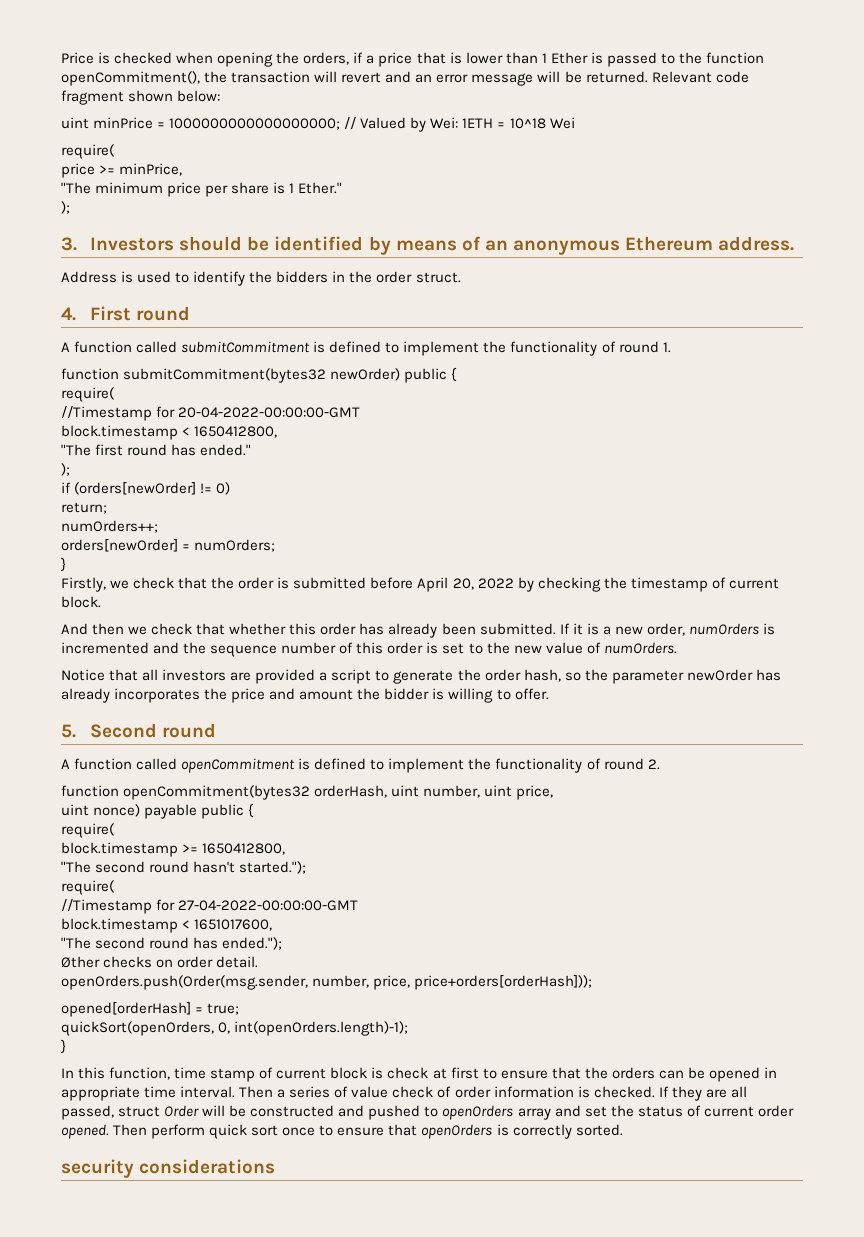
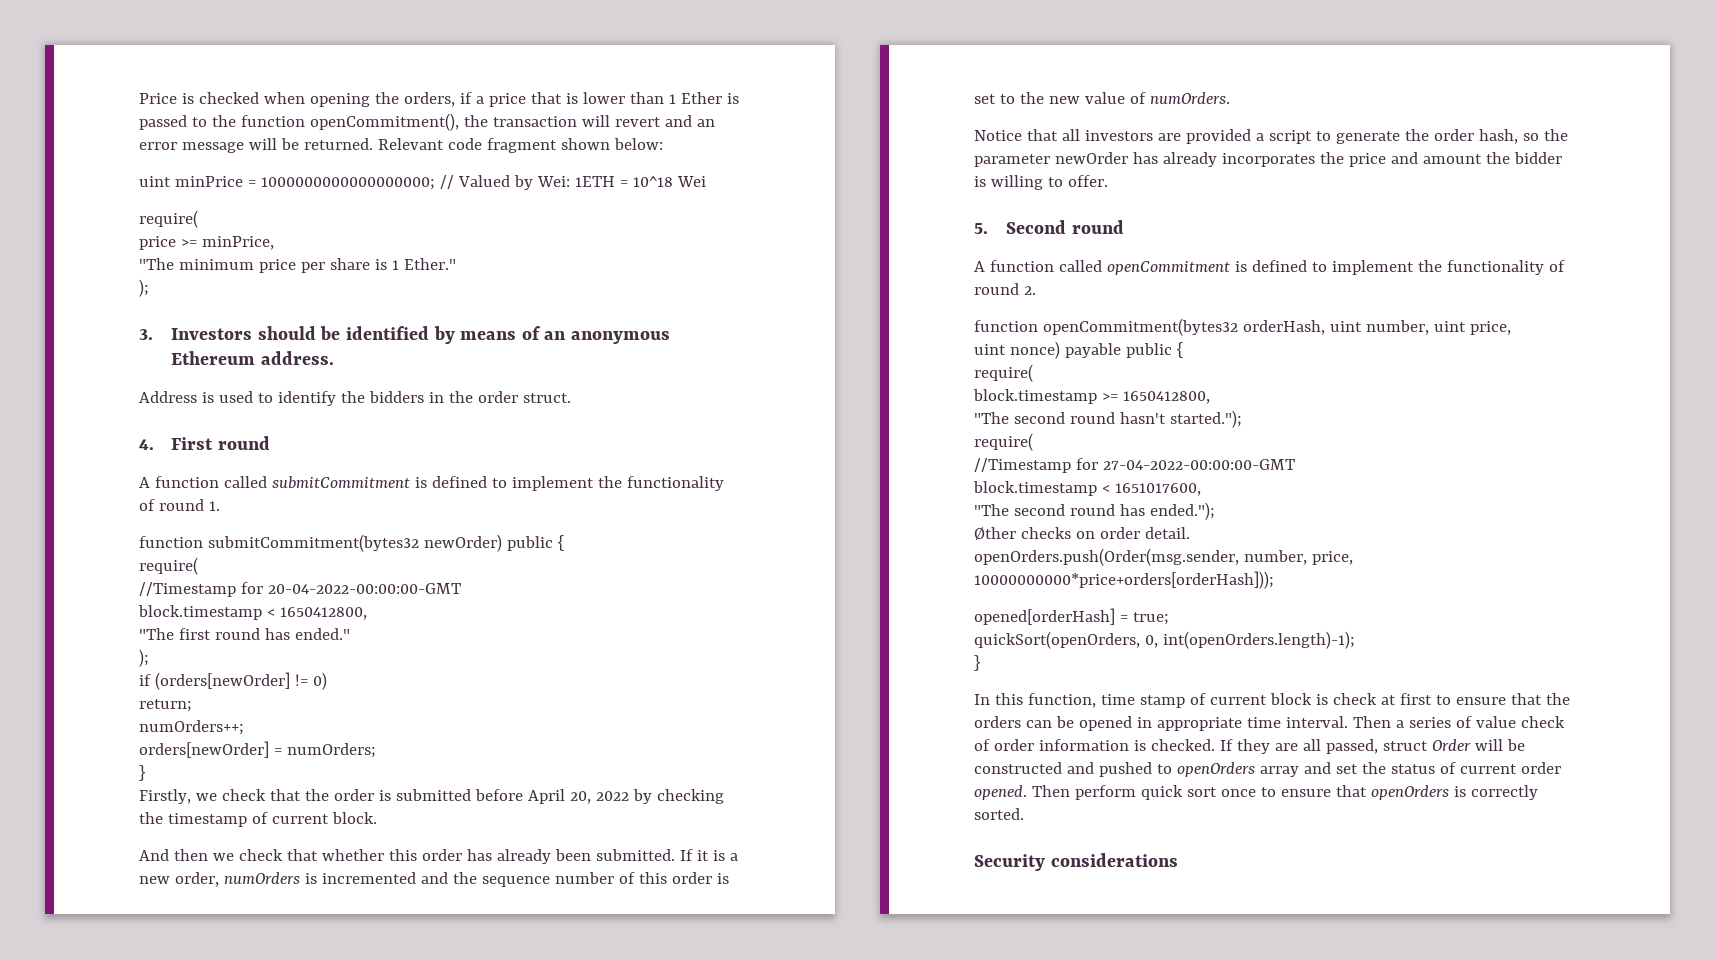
- openOrders.push(Order(msg.sender, number, price, price+orders[orderHash]));
+ openOrders.push(Order(msg.sender, number, price, 10000000000*price+orders[orderHash]));
- security considerations
+ Security considerations

